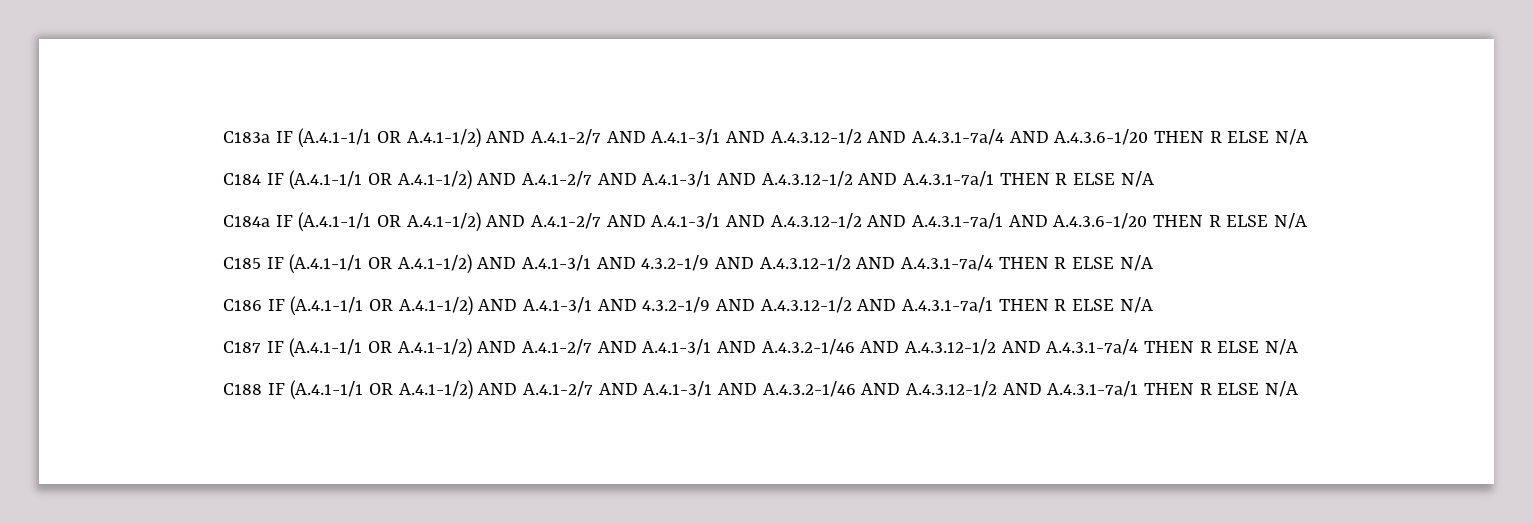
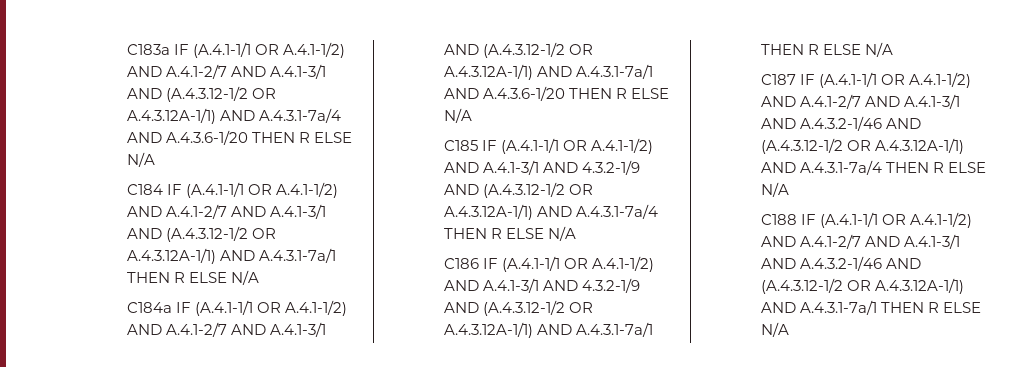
- C183a IF (A.4.1-1/1 OR A.4.1-1/2) AND A.4.1-2/7 AND A.4.1-3/1 AND A.4.3.12-1/2 AND A.4.3.1-7a/4 AND A.4.3.6-1/20 THEN R ELSE N/A
+ C183a IF (A.4.1-1/1 OR A.4.1-1/2) AND A.4.1-2/7 AND A.4.1-3/1 AND (A.4.3.12-1/2 OR A.4.3.12A-1/1) AND A.4.3.1-7a/4 AND A.4.3.6-1/20 THEN R ELSE N/A
- C184 IF (A.4.1-1/1 OR A.4.1-1/2) AND A.4.1-2/7 AND A.4.1-3/1 AND A.4.3.12-1/2 AND A.4.3.1-7a/1 THEN R ELSE N/A
+ C184 IF (A.4.1-1/1 OR A.4.1-1/2) AND A.4.1-2/7 AND A.4.1-3/1 AND (A.4.3.12-1/2 OR A.4.3.12A-1/1) AND A.4.3.1-7a/1 THEN R ELSE N/A
- C184a IF (A.4.1-1/1 OR A.4.1-1/2) AND A.4.1-2/7 AND A.4.1-3/1 AND A.4.3.12-1/2 AND A.4.3.1-7a/1 AND A.4.3.6-1/20 THEN R ELSE N/A
+ C184a IF (A.4.1-1/1 OR A.4.1-1/2) AND A.4.1-2/7 AND A.4.1-3/1 AND (A.4.3.12-1/2 OR A.4.3.12A-1/1) AND A.4.3.1-7a/1 AND A.4.3.6-1/20 THEN R ELSE N/A
- C185 IF (A.4.1-1/1 OR A.4.1-1/2) AND A.4.1-3/1 AND 4.3.2-1/9 AND A.4.3.12-1/2 AND A.4.3.1-7a/4 THEN R ELSE N/A
+ C185 IF (A.4.1-1/1 OR A.4.1-1/2) AND A.4.1-3/1 AND 4.3.2-1/9 AND (A.4.3.12-1/2 OR A.4.3.12A-1/1) AND A.4.3.1-7a/4 THEN R ELSE N/A
- C186 IF (A.4.1-1/1 OR A.4.1-1/2) AND A.4.1-3/1 AND 4.3.2-1/9 AND A.4.3.12-1/2 AND A.4.3.1-7a/1 THEN R ELSE N/A
+ C186 IF (A.4.1-1/1 OR A.4.1-1/2) AND A.4.1-3/1 AND 4.3.2-1/9 AND (A.4.3.12-1/2 OR A.4.3.12A-1/1) AND A.4.3.1-7a/1 THEN R ELSE N/A
- C187 IF (A.4.1-1/1 OR A.4.1-1/2) AND A.4.1-2/7 AND A.4.1-3/1 AND A.4.3.2-1/46 AND A.4.3.12-1/2 AND A.4.3.1-7a/4 THEN R ELSE N/A
+ C187 IF (A.4.1-1/1 OR A.4.1-1/2) AND A.4.1-2/7 AND A.4.1-3/1 AND A.4.3.2-1/46 AND (A.4.3.12-1/2 OR A.4.3.12A-1/1) AND A.4.3.1-7a/4 THEN R ELSE N/A
- C188 IF (A.4.1-1/1 OR A.4.1-1/2) AND A.4.1-2/7 AND A.4.1-3/1 AND A.4.3.2-1/46 AND A.4.3.12-1/2 AND A.4.3.1-7a/1 THEN R ELSE N/A
+ C188 IF (A.4.1-1/1 OR A.4.1-1/2) AND A.4.1-2/7 AND A.4.1-3/1 AND A.4.3.2-1/46 AND (A.4.3.12-1/2 OR A.4.3.12A-1/1) AND A.4.3.1-7a/1 THEN R ELSE N/A

